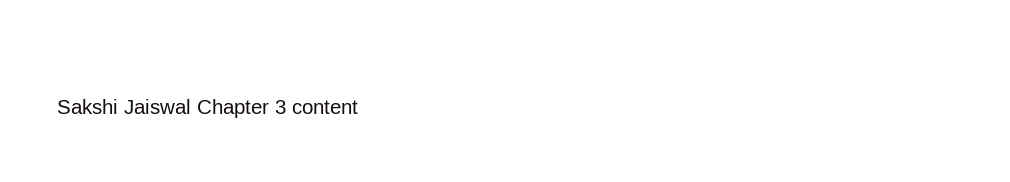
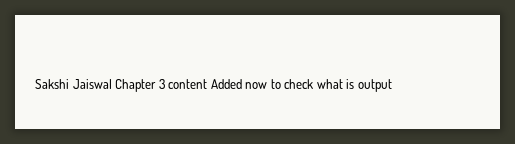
- Sakshi Jaiswal Chapter 3 content
+ Sakshi Jaiswal Chapter 3 content Added now to check what is output

